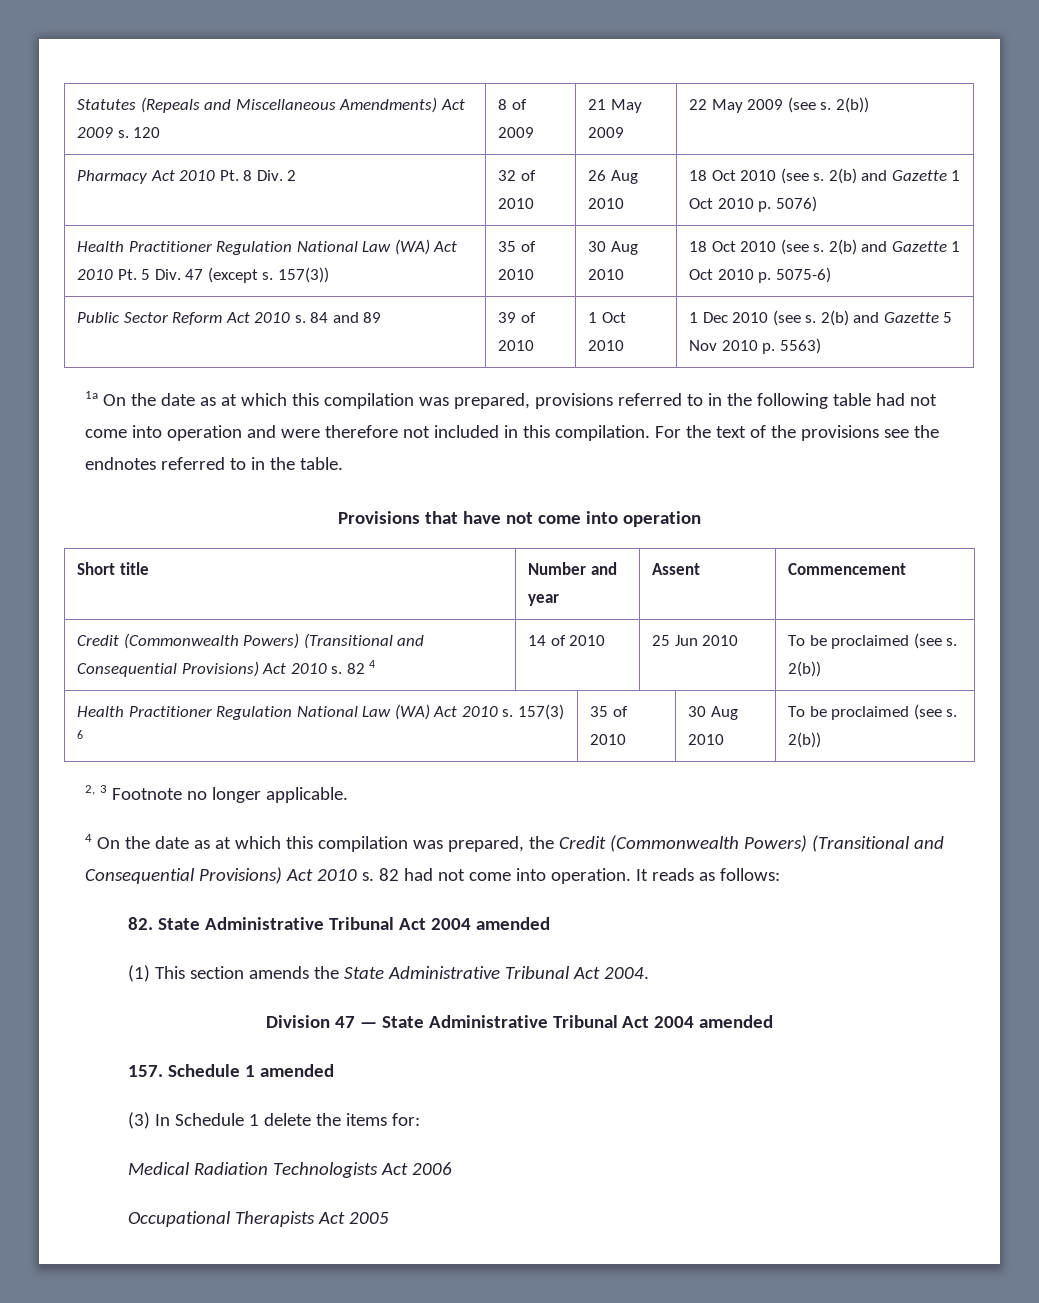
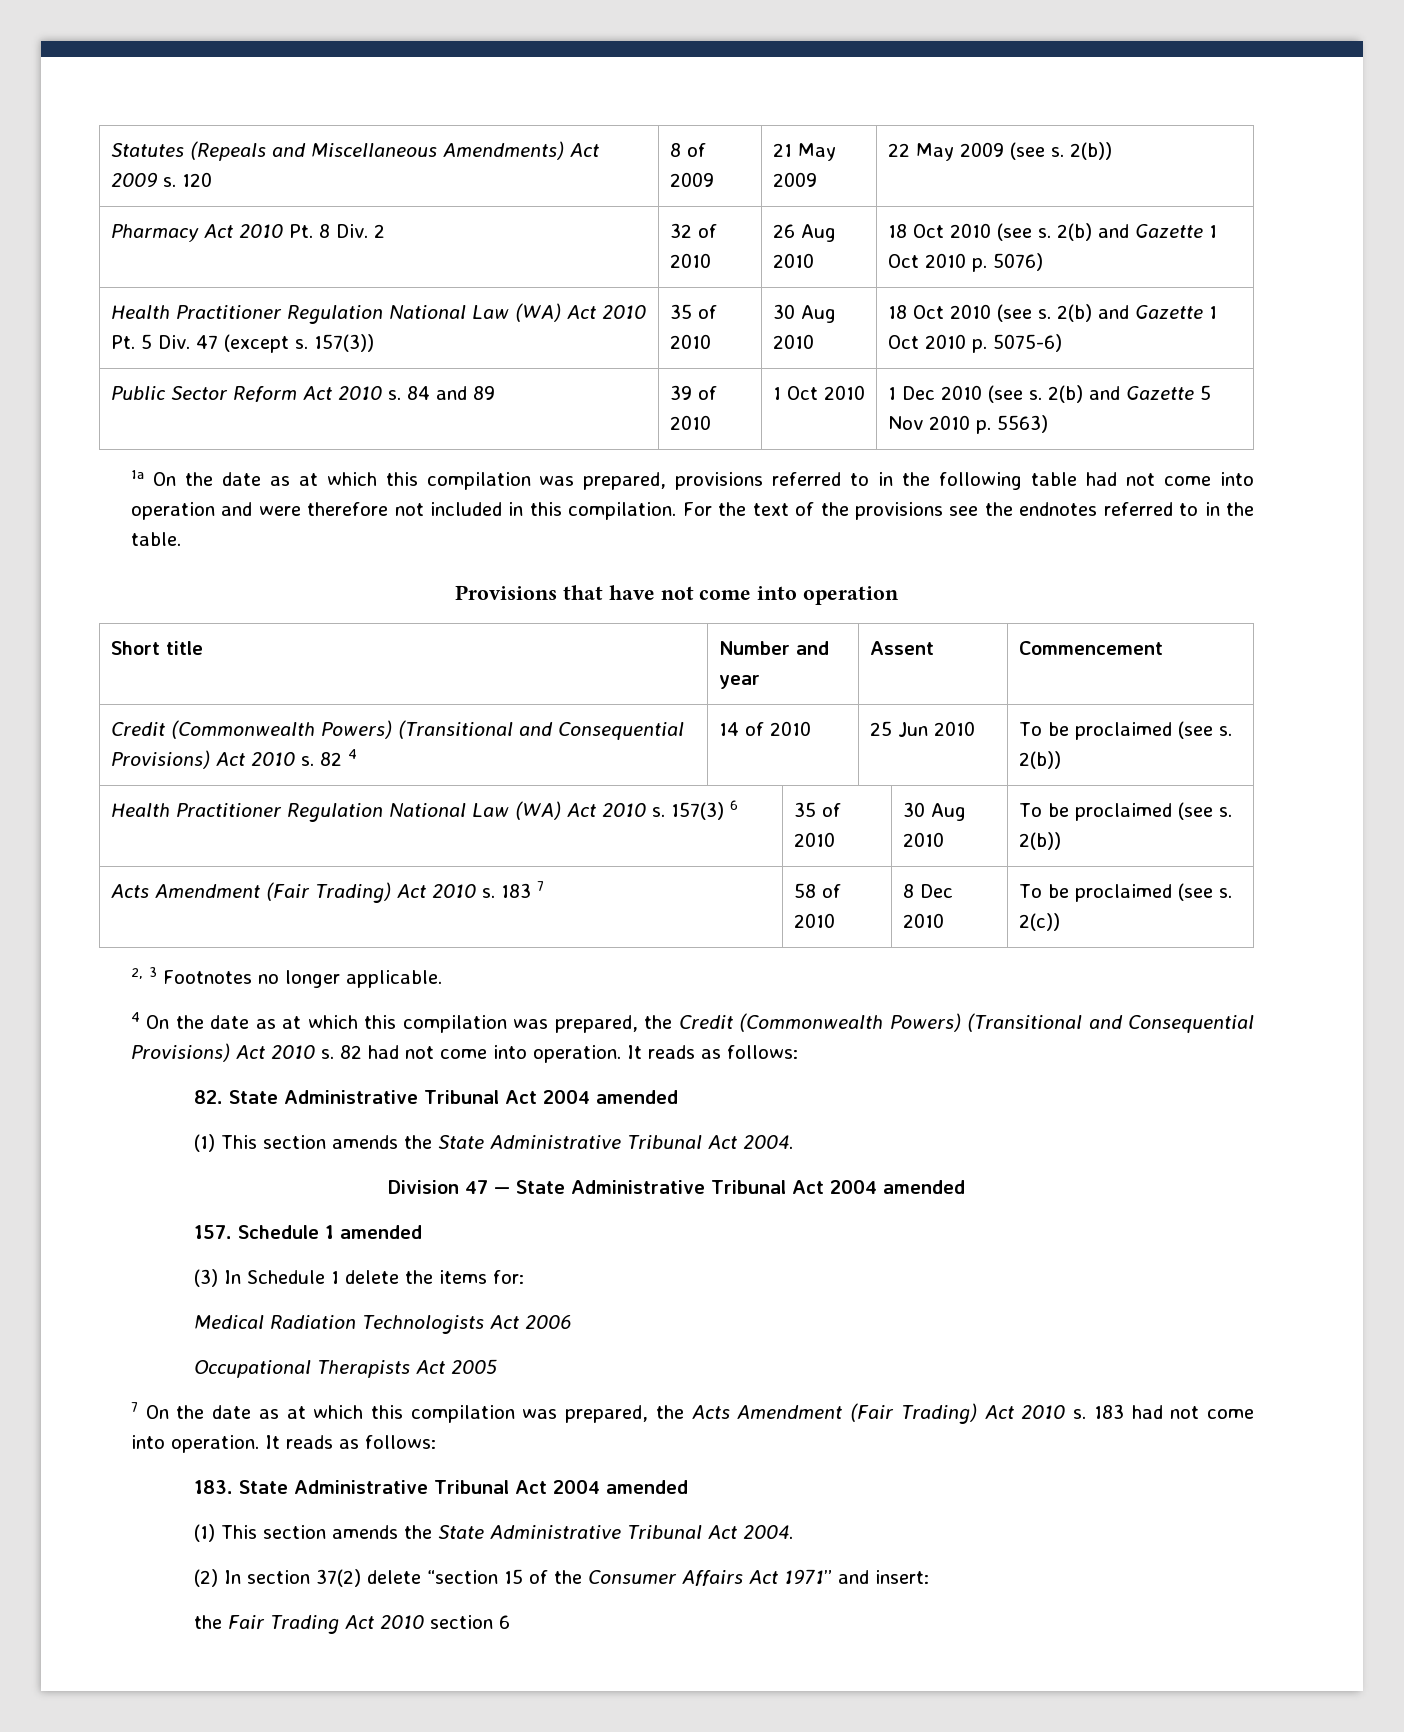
+ Acts Amendment (Fair Trading) Act 2010 s. 183 7 | 58 of 2010 | 8 Dec 2010 | To be proclaimed (see s. 2(c))
- 2, 3 Footnote no longer applicable.
+ 2, 3 Footnotes no longer applicable.
+ 7 On the date as at which this compilation was prepared, the Acts Amendment (Fair Trading) Act 2010 s. 183 had not come into operation. It reads as follows:
+ 183. State Administrative Tribunal Act 2004 amended
+ (1) This section amends the State Administrative Tribunal Act 2004.
+ (2) In section 37(2) delete “section 15 of the Consumer Affairs Act 1971” and insert:
+ the Fair Trading Act 2010 section 6

